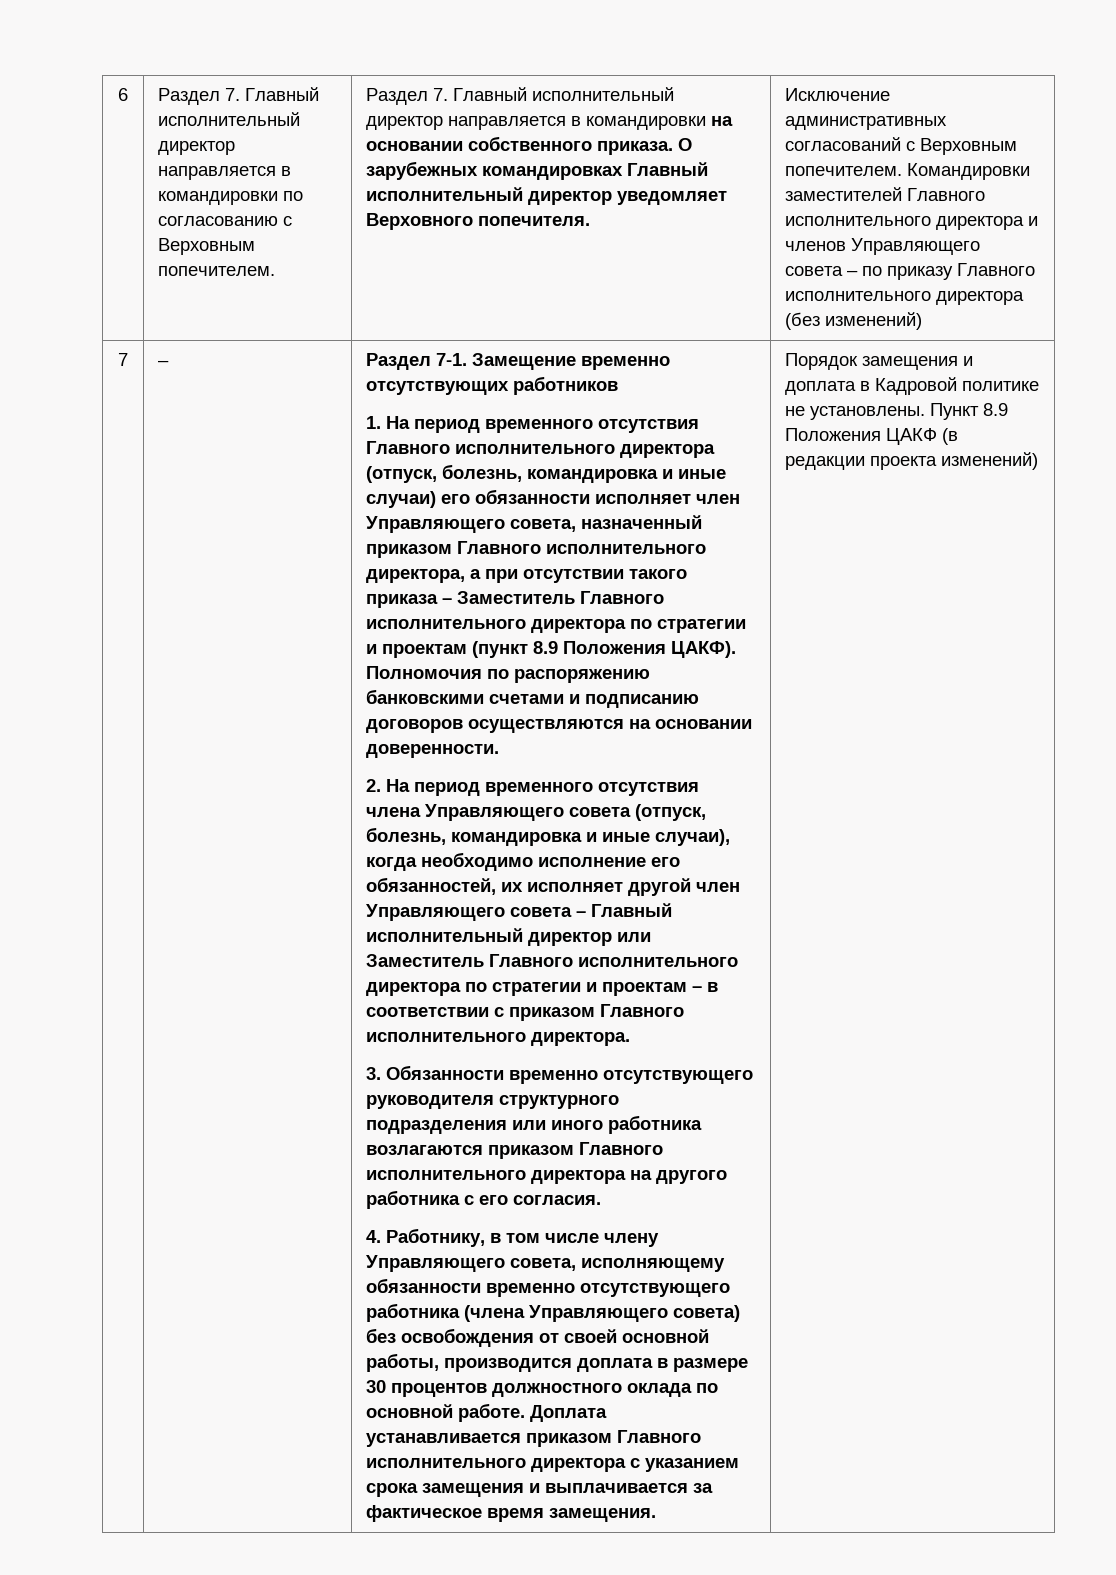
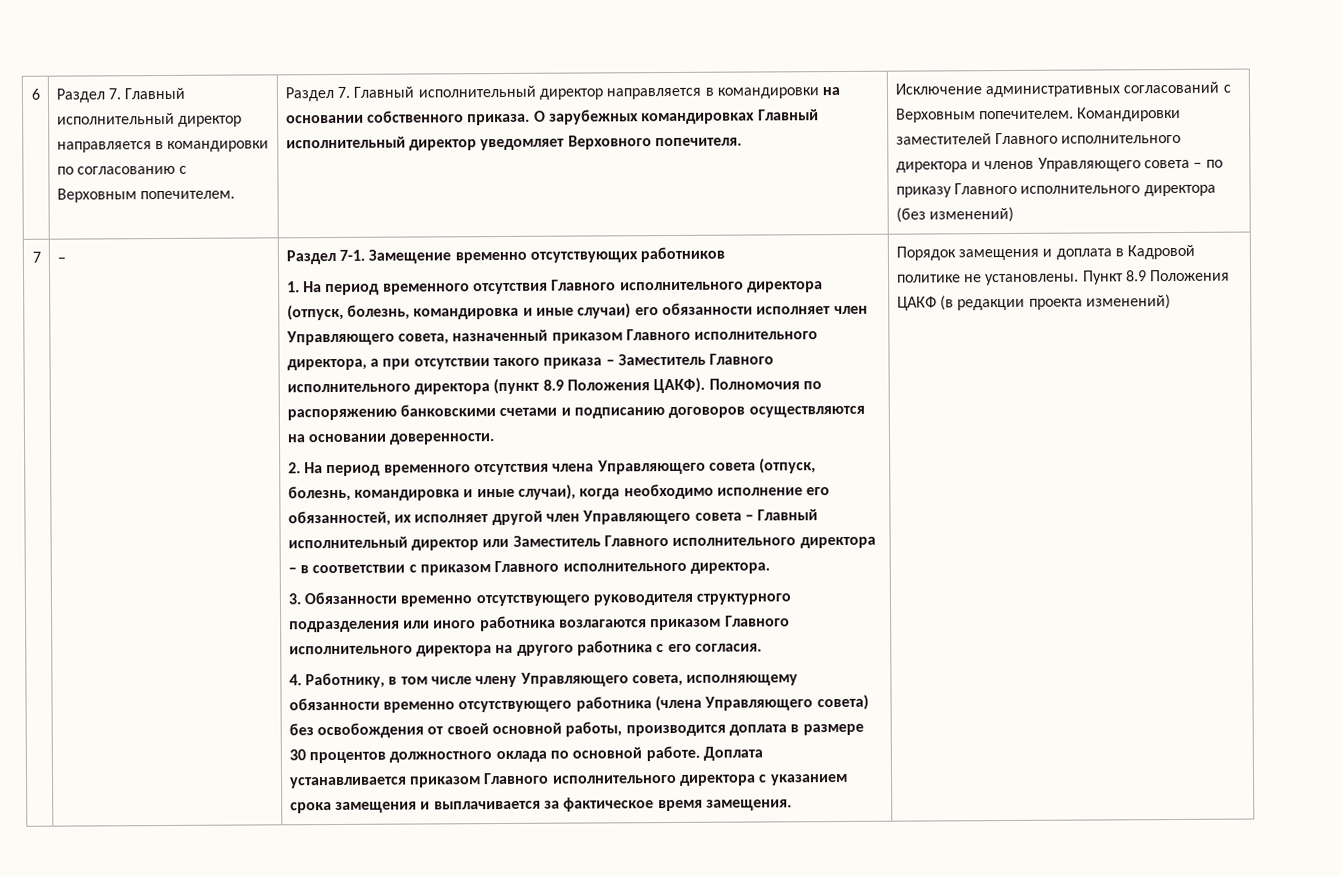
- 1. На период временного отсутствия Главного исполнительного директора (отпуск, болезнь, командировка и иные случаи) его обязанности исполняет член Управляющего совета, назначенный приказом Главного исполнительного директора, а при отсутствии такого приказа – Заместитель Главного исполнительного директора по стратегии и проектам (пункт 8.9 Положения ЦАКФ).
+ 1. На период временного отсутствия Главного исполнительного директора (отпуск, болезнь, командировка и иные случаи) его обязанности исполняет член Управляющего совета, назначенный приказом Главного исполнительного директора, а при отсутствии такого приказа – Заместитель Главного исполнительного директора (пункт 8.9 Положения ЦАКФ).
- 2. На период временного отсутствия члена Управляющего совета (отпуск, болезнь, командировка и иные случаи), когда необходимо исполнение его обязанностей, их исполняет другой член Управляющего совета – Главный исполнительный директор или Заместитель Главного исполнительного директора по стратегии и проектам – в соответствии с приказом Главного исполнительного директора.
+ 2. На период временного отсутствия члена Управляющего совета (отпуск, болезнь, командировка и иные случаи), когда необходимо исполнение его обязанностей, их исполняет другой член Управляющего совета – Главный исполнительный директор или Заместитель Главного исполнительного директора – в соответствии с приказом Главного исполнительного директора.

